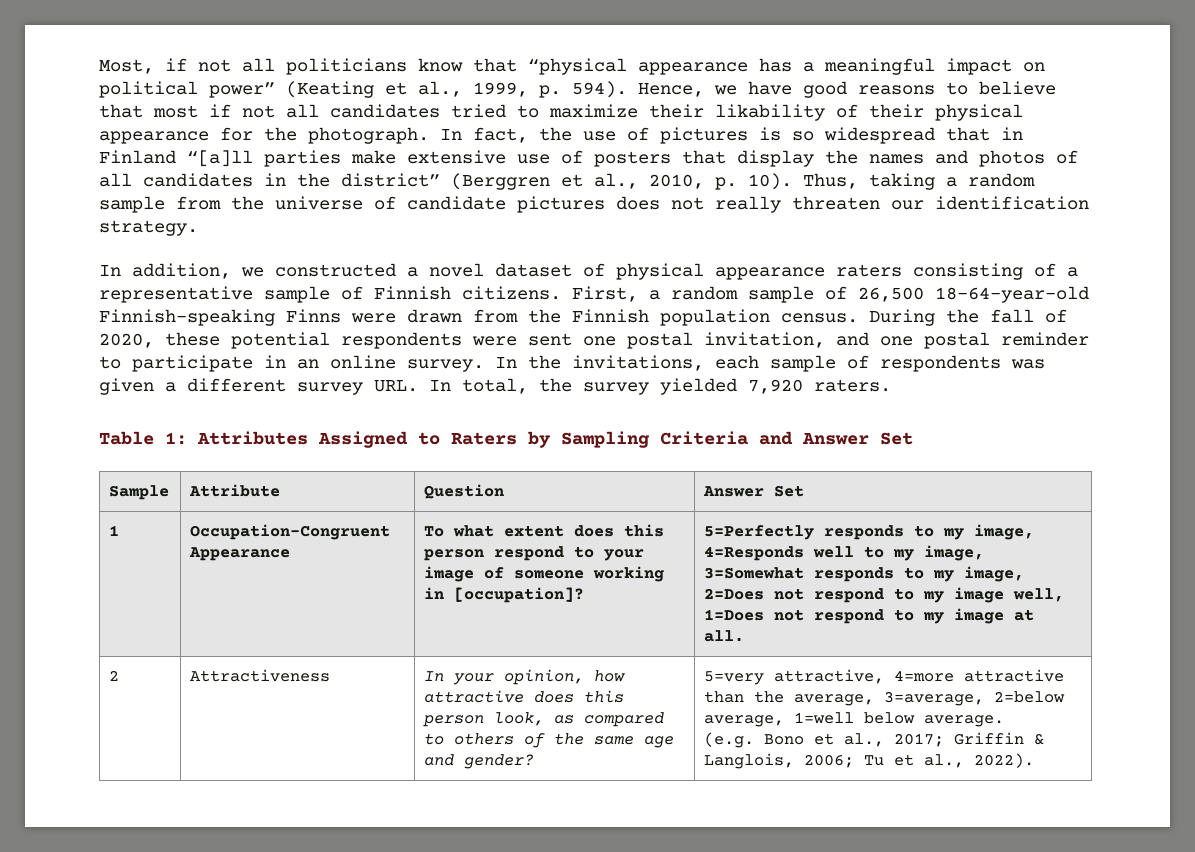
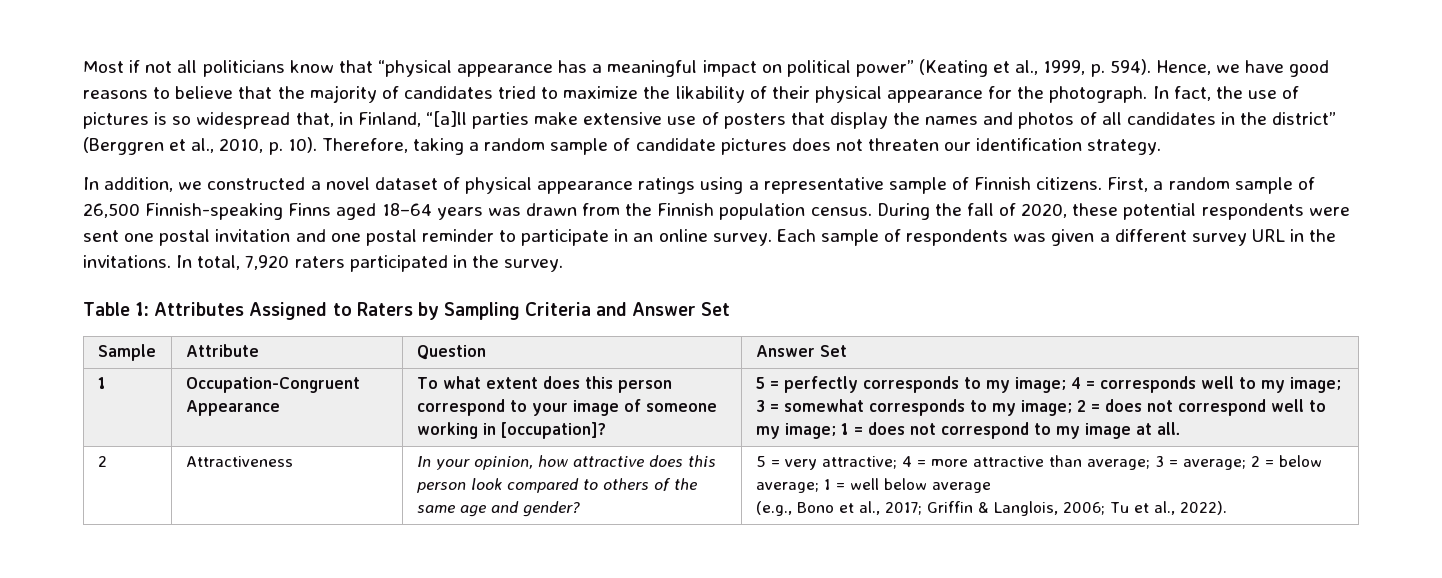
- Most, if not all politicians know that “physical appearance has a meaningful impact on political power” (Keating et al., 1999, p. 594).
+ Most if not all politicians know that “physical appearance has a meaningful impact on political power” (Keating et al., 1999, p. 594).
- Hence, we have good reasons to believe that most if not all candidates tried to maximize their likability of their physical appearance for the photograph.
+ Hence, we have good reasons to believe that the majority of candidates tried to maximize the likability of their physical appearance for the photograph.
- In fact, the use of pictures is so widespread that in Finland “[a]ll parties make extensive use of posters that display the names and photos of all candidates in the district” (Berggren et al., 2010, p. 10).
+ In fact, the use of pictures is so widespread that, in Finland, “[a]ll parties make extensive use of posters that display the names and photos of all candidates in the district” (Berggren et al., 2010, p. 10).
- Thus, taking a random sample from the universe of candidate pictures does not really threaten our identification strategy.
+ Therefore, taking a random sample of candidate pictures does not threaten our identification strategy.
- In addition, we constructed a novel dataset of physical appearance raters consisting of a representative sample of Finnish citizens.
+ In addition, we constructed a novel dataset of physical appearance ratings using a representative sample of Finnish citizens.
- First, a random sample of 26,500 18-64-year-old Finnish-speaking Finns were drawn from the Finnish population census.
+ First, a random sample of 26,500 Finnish-speaking Finns aged 18–64 years was drawn from the Finnish population census.
- During the fall of 2020, these potential respondents were sent one postal invitation, and one postal reminder to participate in an online survey.
+ During the fall of 2020, these potential respondents were sent one postal invitation and one postal reminder to participate in an online survey.
- In the invitations, each sample of respondents was given a different survey URL. In total, the survey yielded 7,920 raters.
+ Each sample of respondents was given a different survey URL in the invitations. In total, 7,920 raters participated in the survey.
- To what extent does this person respond to your image of someone working in [occupation]?
+ To what extent does this person correspond to your image of someone working in [occupation]?
- 5=Perfectly responds to my image, 4=Responds well to my image, 3=Somewhat responds to my image, 2=Does not respond to my image well, 1=Does not respond to my image at all.
+ 5 = perfectly corresponds to my image; 4 = corresponds well to my image; 3 = somewhat corresponds to my image; 2 = does not correspond well to my image; 1 = does not correspond to my image at all.
- In your opinion, how attractive does this person look, as compared to others of the same age and gender?
+ In your opinion, how attractive does this person look compared to others of the same age and gender?
- 5=very attractive, 4=more attractive than the average, 3=average, 2=below average, 1=well below average.
- (e.g. Bono et al., 2017; Griffin & Langlois, 2006; Tu et al., 2022).
+ 5 = very attractive; 4 = more attractive than average; 3 = average; 2 = below average; 1 = well below average
+ (e.g., Bono et al., 2017; Griffin & Langlois, 2006; Tu et al., 2022).

